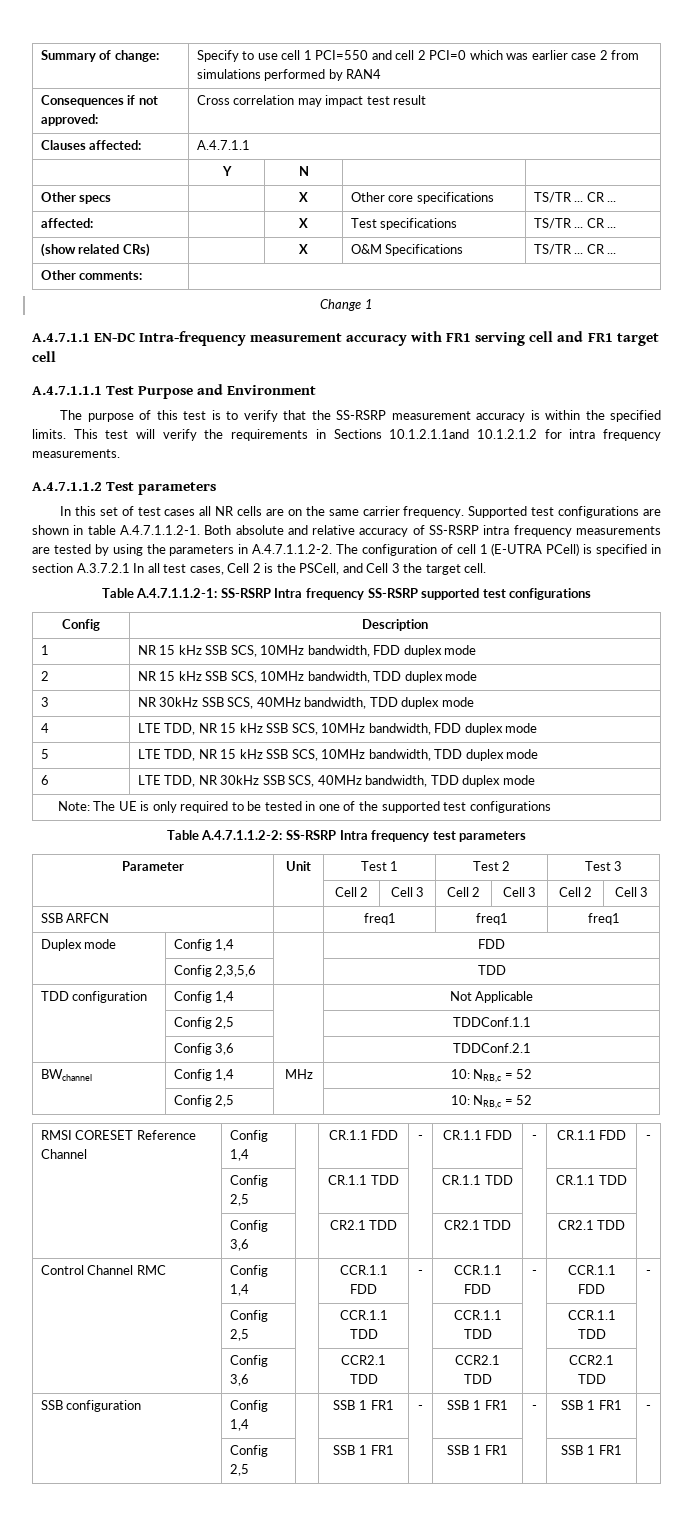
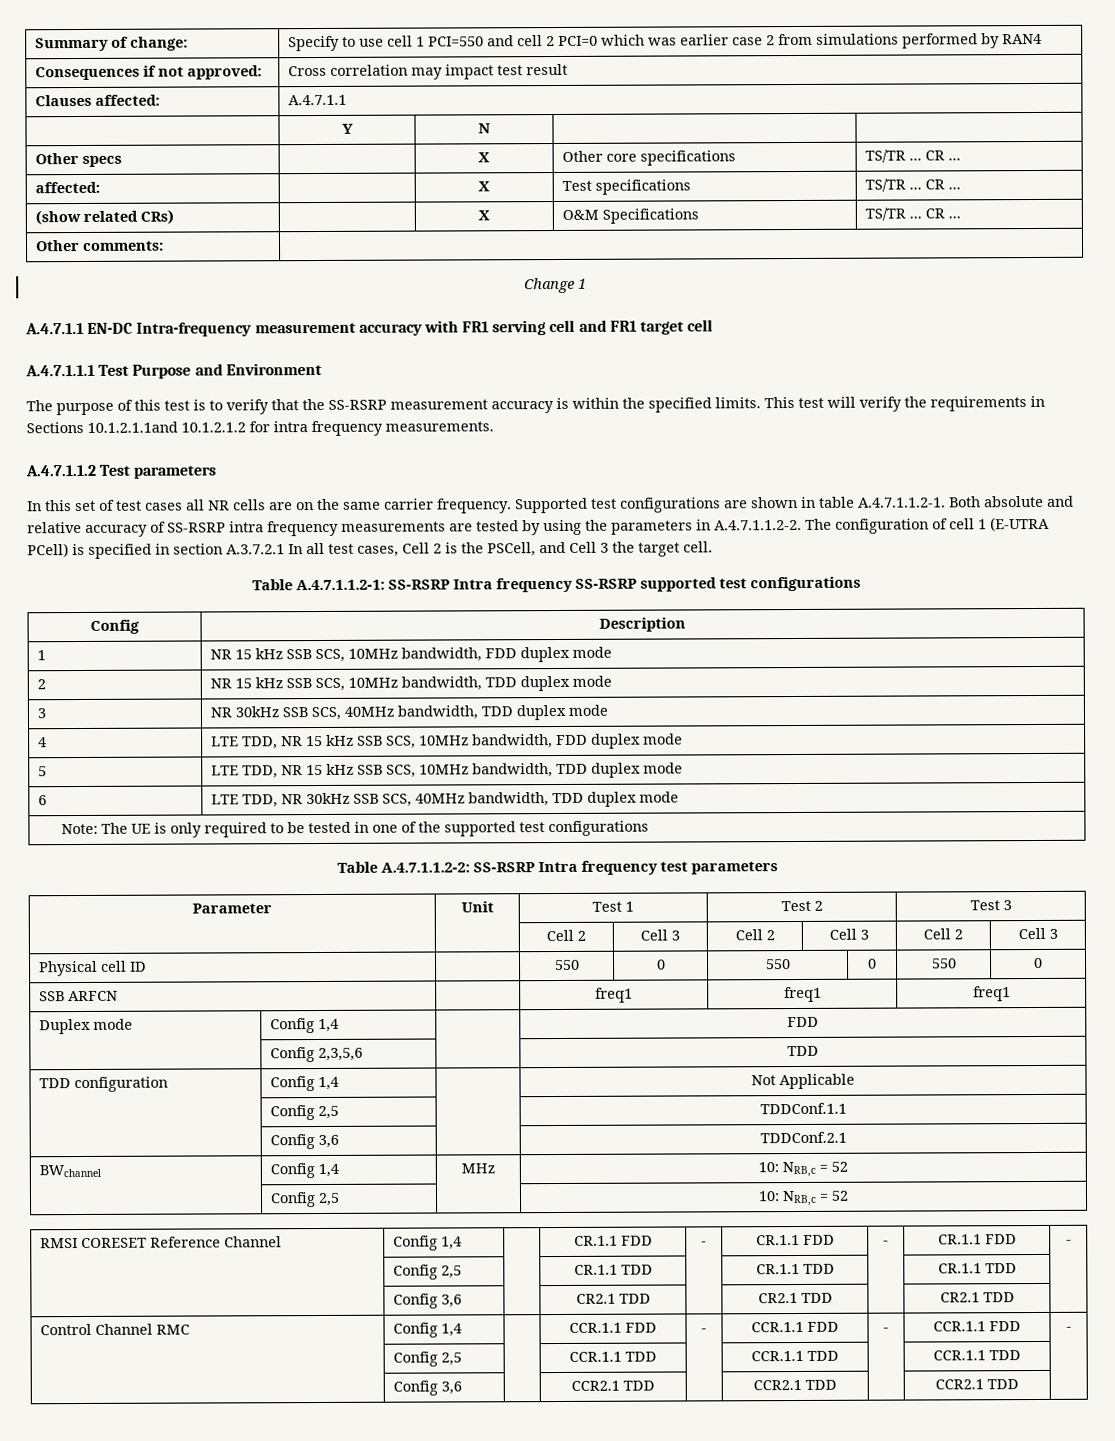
+ Physical cell ID | | 550 | 0 | 550 | 0 | 550 | 0
- SSB configuration | Config 1,4 | | SSB 1 FR1 | - | SSB 1 FR1 | - | SSB 1 FR1 | -
- | Config 2,5 | | SSB 1 FR1 | | SSB 1 FR1 | | SSB 1 FR1 |

